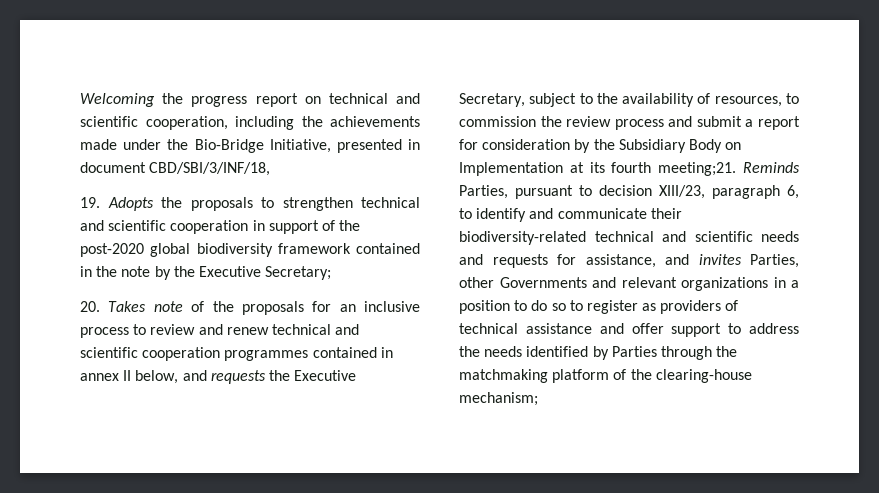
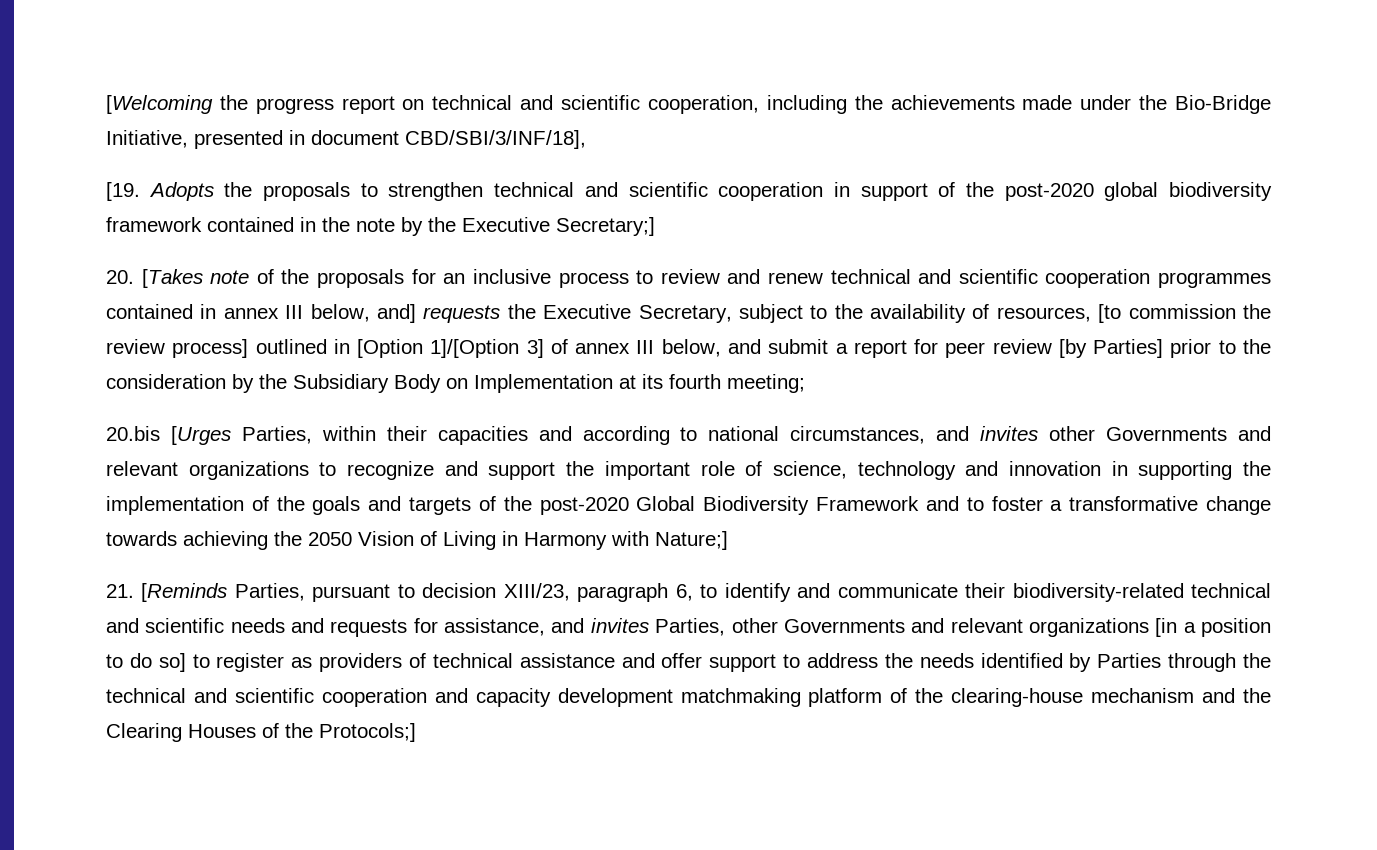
- Welcoming the progress report on technical and scientific cooperation, including the achievements made under the Bio-Bridge Initiative, presented in document CBD/SBI/3/INF/18,
- 19. Adopts the proposals to strengthen technical and scientific cooperation in support of the post-2020 global biodiversity framework contained in the note by the Executive Secretary;
+ [Welcoming the progress report on technical and scientific cooperation, including the achievements made under the Bio-Bridge Initiative, presented in document CBD/SBI/3/INF/18],
+ [19. Adopts the proposals to strengthen technical and scientific cooperation in support of the post-2020 global biodiversity framework contained in the note by the Executive Secretary;]
- 20. Takes note of the proposals for an inclusive process to review and renew technical and scientific cooperation programmes contained in annex II below, and requests the Executive Secretary, subject to the availability of resources, to commission the review process and submit a report for consideration by the Subsidiary Body on Implementation at its fourth meeting;21. Reminds Parties, pursuant to decision XIII/23, paragraph 6, to identify and communicate their biodiversity-related technical and scientific needs and requests for assistance, and invites Parties, other Governments and relevant organizations in a position to do so to register as providers of technical assistance and offer support to address the needs identified by Parties through the matchmaking platform of the clearing-house mechanism;
+ 20. [Takes note of the proposals for an inclusive process to review and renew technical and scientific cooperation programmes contained in annex III below, and] requests the Executive Secretary, subject to the availability of resources, [to commission the review process] outlined in [Option 1]/[Option 3] of annex III below, and submit a report for peer review [by Parties] prior to the consideration by the Subsidiary Body on Implementation at its fourth meeting;
+ 20.bis [Urges Parties, within their capacities and according to national circumstances, and invites other Governments and relevant organizations to recognize and support the important role of science, technology and innovation in supporting the implementation of the goals and targets of the post-2020 Global Biodiversity Framework and to foster a transformative change towards achieving the 2050 Vision of Living in Harmony with Nature;]
+ 21. [Reminds Parties, pursuant to decision XIII/23, paragraph 6, to identify and communicate their biodiversity-related technical and scientific needs and requests for assistance, and invites Parties, other Governments and relevant organizations [in a position to do so] to register as providers of technical assistance and offer support to address the needs identified by Parties through the technical and scientific cooperation and capacity development matchmaking platform of the clearing-house mechanism and the Clearing Houses of the Protocols;]

